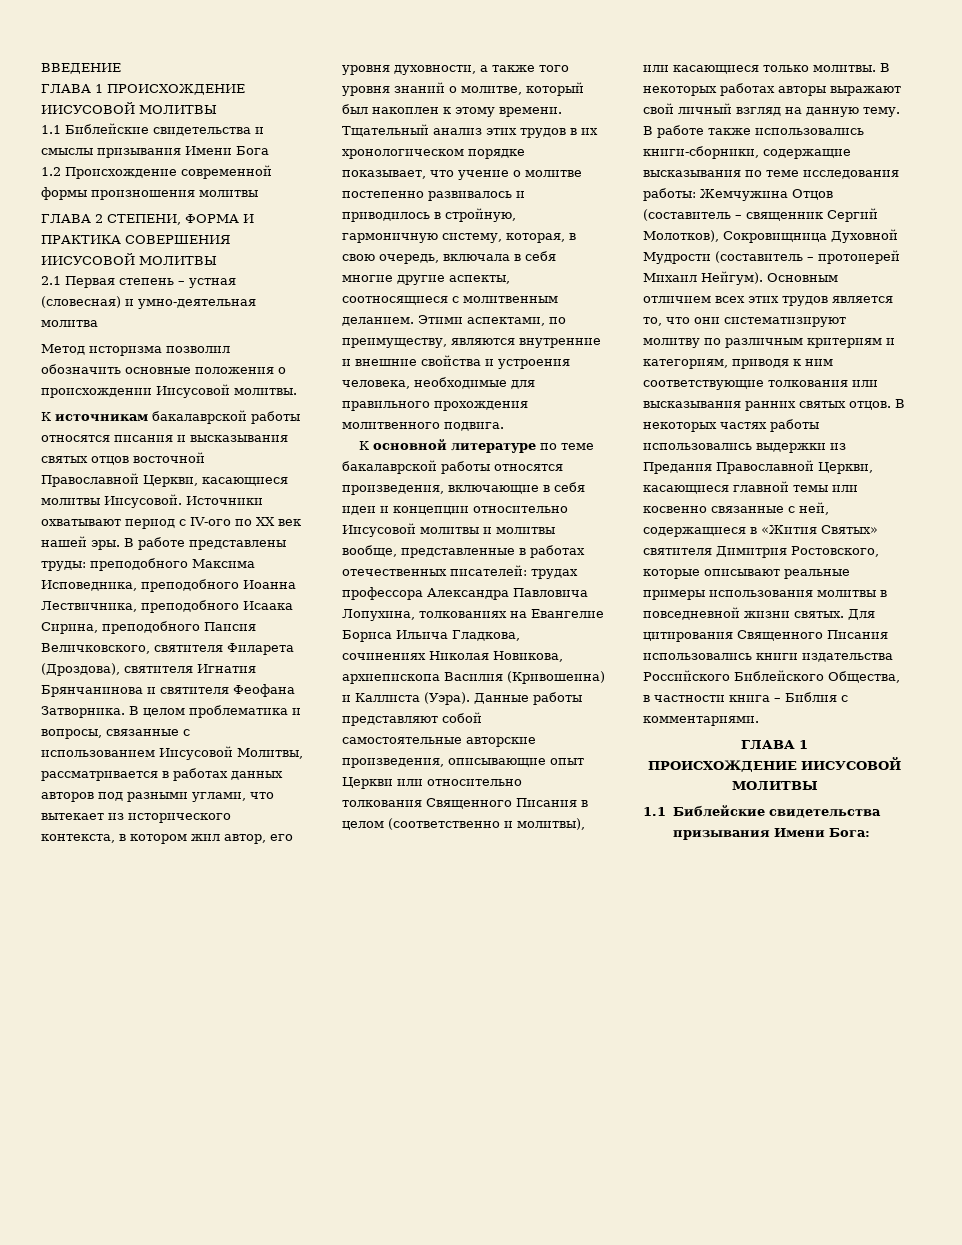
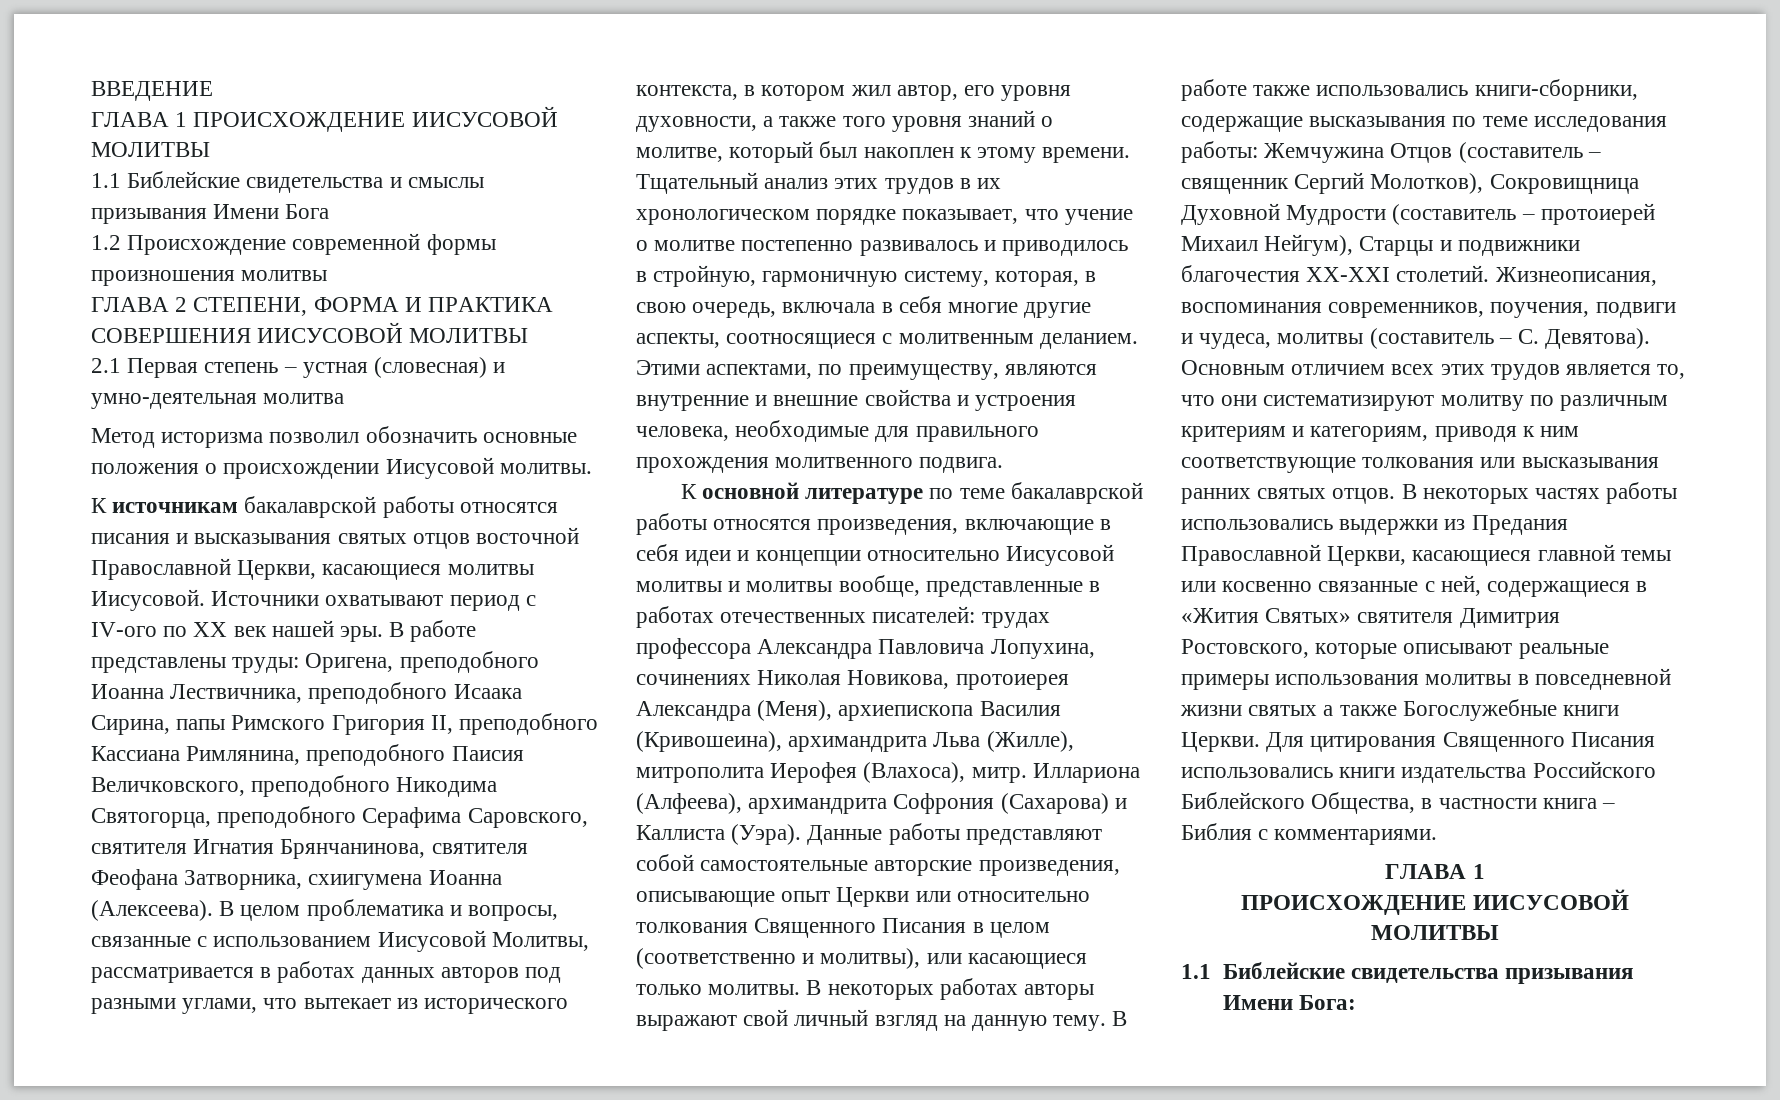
- В работе представлены труды: преподобного Максима Исповедника, преподобного Иоанна Лествичника, преподобного Исаака Сирина, преподобного Паисия Величковского, святителя Филарета (Дроздова), святителя Игнатия Брянчанинова и святителя Феофана Затворника.
+ В работе представлены труды: Оригена, преподобного Иоанна Лествичника, преподобного Исаака Сирина, папы Римского Григория II, преподобного Кассиана Римлянина, преподобного Паисия Величковского, преподобного Никодима Святогорца, преподобного Серафима Саровского, святителя Игнатия Брянчанинова, святителя Феофана Затворника, схиигумена Иоанна (Алексеева).
- К основной литературе по теме бакалаврской работы относятся произведения, включающие в себя идеи и концепции относительно Иисусовой молитвы и молитвы вообще, представленные в работах отечественных писателей: трудах профессора Александра Павловича Лопухина, толкованиях на Евангелие Бориса Ильича Гладкова, сочинениях Николая Новикова, архиепископа Василия (Кривошеина) и Каллиста (Уэра).
+ К основной литературе по теме бакалаврской работы относятся произведения, включающие в себя идеи и концепции относительно Иисусовой молитвы и молитвы вообще, представленные в работах отечественных писателей: трудах профессора Александра Павловича Лопухина, сочинениях Николая Новикова, протоиерея Александра (Меня), архиепископа Василия (Кривошеина), архимандрита Льва (Жилле), митрополита Иерофея (Влахоса), митр. Иллариона (Алфеева), архимандрита Софрония (Сахарова) и Каллиста (Уэра).
- В работе также использовались книги-сборники, содержащие высказывания по теме исследования работы: Жемчужина Отцов (составитель – священник Сергий Молотков), Сокровищница Духовной Мудрости (составитель – протоиерей Михаил Нейгум).
+ В работе также использовались книги-сборники, содержащие высказывания по теме исследования работы: Жемчужина Отцов (составитель – священник Сергий Молотков), Сокровищница Духовной Мудрости (составитель – протоиерей Михаил Нейгум), Старцы и подвижники благочестия XX-XXI столетий. Жизнеописания, воспоминания современников, поучения, подвиги и чудеса, молитвы (составитель – С. Девятова).
- В некоторых частях работы использовались выдержки из Предания Православной Церкви, касающиеся главной темы или косвенно связанные с ней, содержащиеся в «Жития Святых» святителя Димитрия Ростовского, которые описывают реальные примеры использования молитвы в повседневной жизни святых.
+ В некоторых частях работы использовались выдержки из Предания Православной Церкви, касающиеся главной темы или косвенно связанные с ней, содержащиеся в «Жития Святых» святителя Димитрия Ростовского, которые описывают реальные примеры использования молитвы в повседневной жизни святых а также Богослужебные книги Церкви.

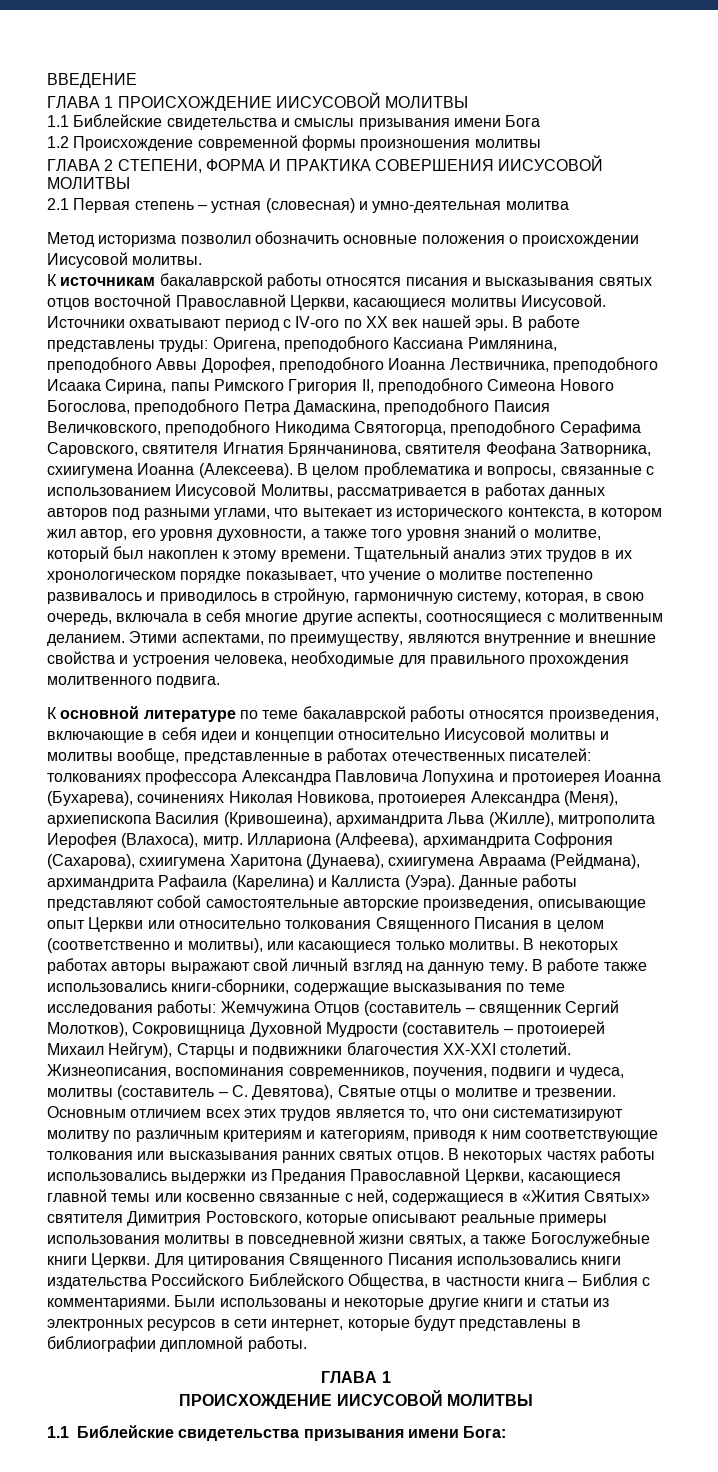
- 1.1 Библейские свидетельства и смыслы призывания Имени Бога
+ 1.1 Библейские свидетельства и смыслы призывания имени Бога
- В работе представлены труды: Оригена, преподобного Иоанна Лествичника, преподобного Исаака Сирина, папы Римского Григория II, преподобного Кассиана Римлянина, преподобного Паисия Величковского, преподобного Никодима Святогорца, преподобного Серафима Саровского, святителя Игнатия Брянчанинова, святителя Феофана Затворника, схиигумена Иоанна (Алексеева).
+ В работе представлены труды: Оригена, преподобного Кассиана Римлянина, преподобного Аввы Дорофея, преподобного Иоанна Лествичника, преподобного Исаака Сирина, папы Римского Григория II, преподобного Симеона Нового Богослова, преподобного Петра Дамаскина, преподобного Паисия Величковского, преподобного Никодима Святогорца, преподобного Серафима Саровского, святителя Игнатия Брянчанинова, святителя Феофана Затворника, схиигумена Иоанна (Алексеева).
- К основной литературе по теме бакалаврской работы относятся произведения, включающие в себя идеи и концепции относительно Иисусовой молитвы и молитвы вообще, представленные в работах отечественных писателей: трудах профессора Александра Павловича Лопухина, сочинениях Николая Новикова, протоиерея Александра (Меня), архиепископа Василия (Кривошеина), архимандрита Льва (Жилле), митрополита Иерофея (Влахоса), митр.
+ К основной литературе по теме бакалаврской работы относятся произведения, включающие в себя идеи и концепции относительно Иисусовой молитвы и молитвы вообще, представленные в работах отечественных писателей: толкованиях профессора Александра Павловича Лопухина и протоиерея Иоанна (Бухарева), сочинениях Николая Новикова, протоиерея Александра (Меня), архиепископа Василия (Кривошеина), архимандрита Льва (Жилле), митрополита Иерофея (Влахоса), митр.
- Иллариона (Алфеева), архимандрита Софрония (Сахарова) и Каллиста (Уэра).
+ Иллариона (Алфеева), архимандрита Софрония (Сахарова), схиигумена Харитона (Дунаева), схиигумена Авраама (Рейдмана), архимандрита Рафаила (Карелина) и Каллиста (Уэра).
- Жизнеописания, воспоминания современников, поучения, подвиги и чудеса, молитвы (составитель – С. Девятова).
+ Жизнеописания, воспоминания современников, поучения, подвиги и чудеса, молитвы (составитель – С. Девятова), Святые отцы о молитве и трезвении.
- В некоторых частях работы использовались выдержки из Предания Православной Церкви, касающиеся главной темы или косвенно связанные с ней, содержащиеся в «Жития Святых» святителя Димитрия Ростовского, которые описывают реальные примеры использования молитвы в повседневной жизни святых а также Богослужебные книги Церкви.
+ В некоторых частях работы использовались выдержки из Предания Православной Церкви, касающиеся главной темы или косвенно связанные с ней, содержащиеся в «Жития Святых» святителя Димитрия Ростовского, которые описывают реальные примеры использования молитвы в повседневной жизни святых, а также Богослужебные книги Церкви.
+ Были использованы и некоторые другие книги и статьи из электронных ресурсов в сети интернет, которые будут представлены в библиографии дипломной работы.
- 1.1 Библейские свидетельства призывания Имени Бога:
+ 1.1 Библейские свидетельства призывания имени Бога:

